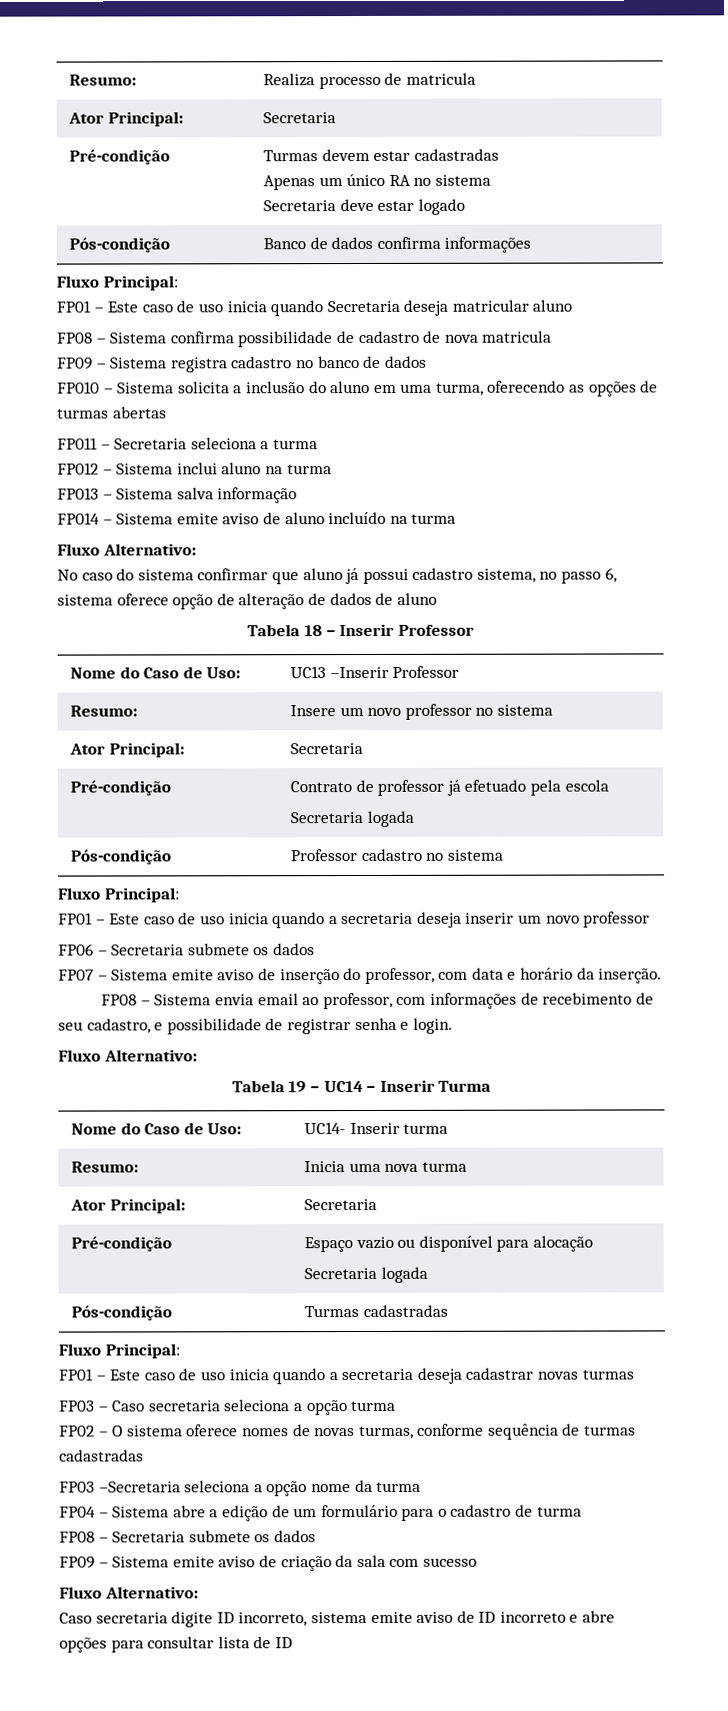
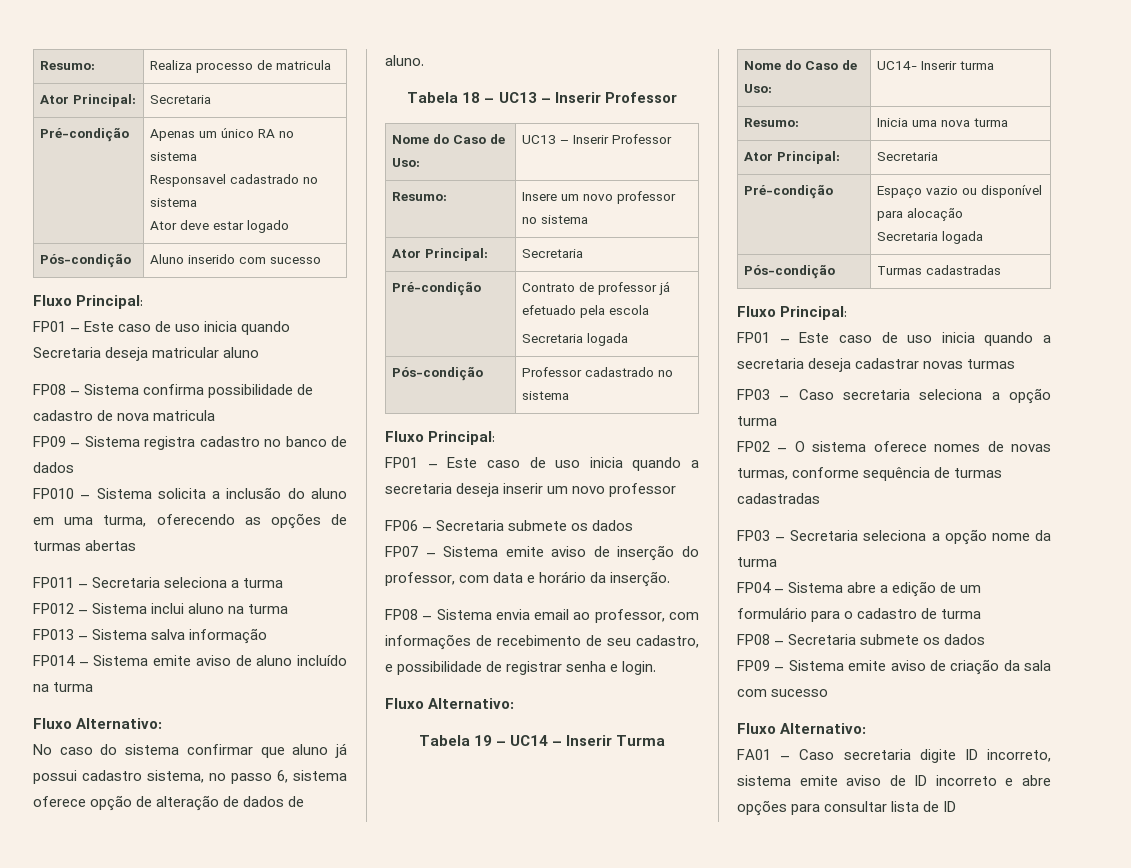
- Pré-condição | Turmas devem estar cadastradas
- Apenas um único RA no sistema
- Secretaria deve estar logado
+ Pré-condição | Apenas um único RA no sistema
+ Responsavel cadastrado no sistema
+ Ator deve estar logado
- Pós-condição | Banco de dados confirma informações
+ Pós-condição | Aluno inserido com sucesso
- No caso do sistema confirmar que aluno já possui cadastro sistema, no passo 6, sistema oferece opção de alteração de dados de aluno
+ No caso do sistema confirmar que aluno já possui cadastro sistema, no passo 6, sistema oferece opção de alteração de dados de aluno.
- Tabela 18 – Inserir Professor
+ Tabela 18 – UC13 – Inserir Professor
- Nome do Caso de Uso: | UC13 –Inserir Professor
+ Nome do Caso de Uso: | UC13 – Inserir Professor
- Pós-condição | Professor cadastro no sistema
+ Pós-condição | Professor cadastrado no sistema
- FP03 –Secretaria seleciona a opção nome da turma
+ FP03 – Secretaria seleciona a opção nome da turma
- Caso secretaria digite ID incorreto, sistema emite aviso de ID incorreto e abre opções para consultar lista de ID
+ FA01 – Caso secretaria digite ID incorreto, sistema emite aviso de ID incorreto e abre opções para consultar lista de ID

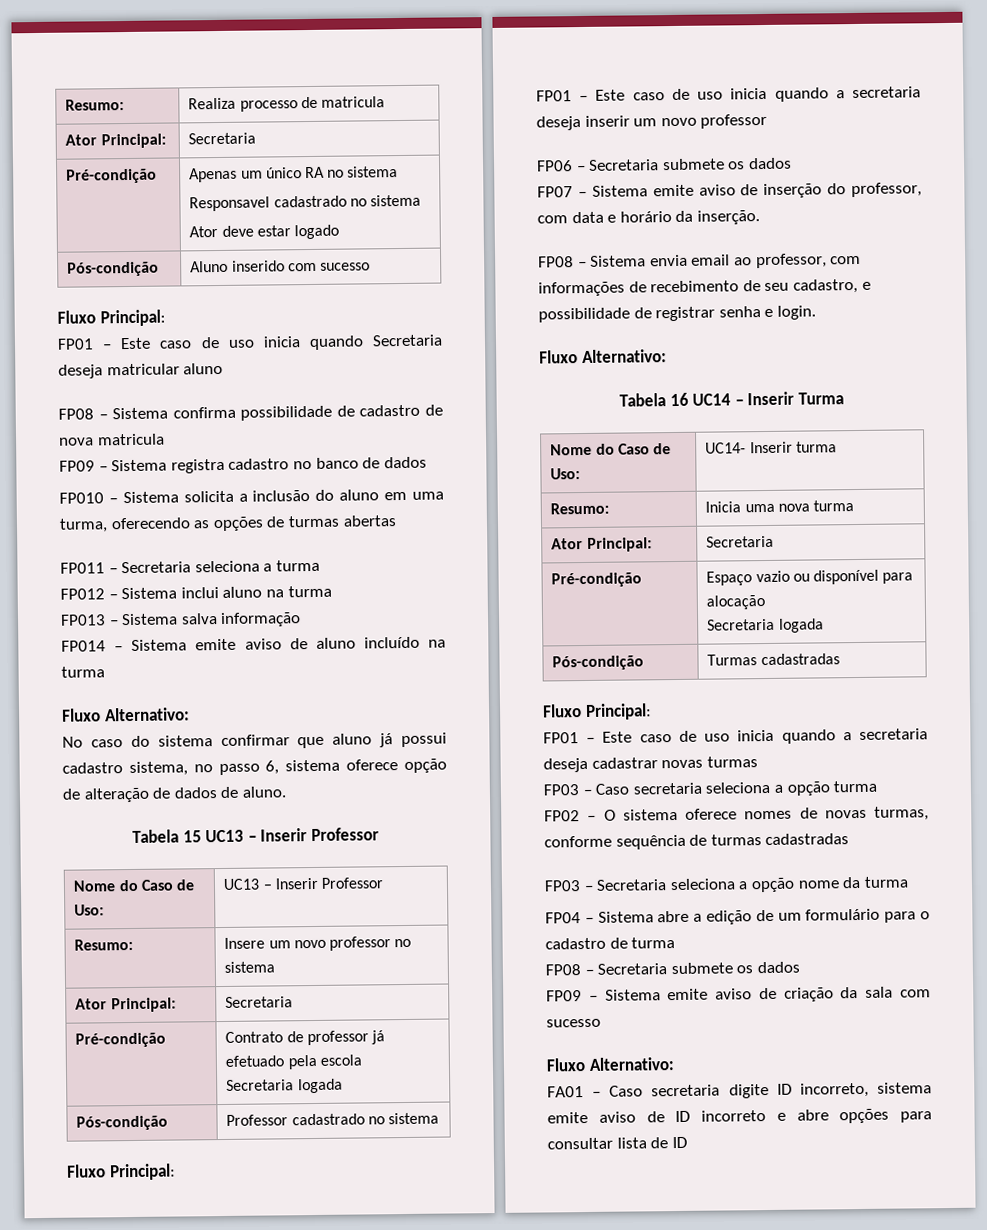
- Tabela 18 – UC13 – Inserir Professor
+ Tabela 15 UC13 – Inserir Professor
- Tabela 19 – UC14 – Inserir Turma
+ Tabela 16 UC14 – Inserir Turma

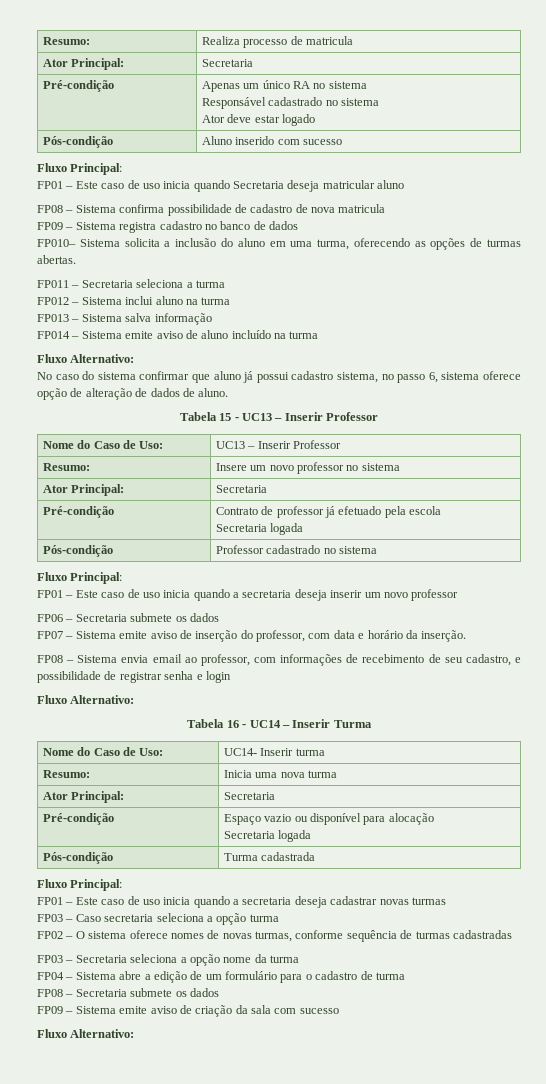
  Pré-condição | Apenas um único RA no sistema
- Responsavel cadastrado no sistema
+ Responsável cadastrado no sistema
- FP010 – Sistema solicita a inclusão do aluno em uma turma, oferecendo as opções de turmas abertas
+ FP010– Sistema solicita a inclusão do aluno em uma turma, oferecendo as opções de turmas abertas.
- Tabela 15 UC13 – Inserir Professor
+ Tabela 15 - UC13 – Inserir Professor
- FP08 – Sistema envia email ao professor, com informações de recebimento de seu cadastro, e possibilidade de registrar senha e login.
+ FP08 – Sistema envia email ao professor, com informações de recebimento de seu cadastro, e possibilidade de registrar senha e login
- Tabela 16 UC14 – Inserir Turma
+ Tabela 16 - UC14 – Inserir Turma
- Pós-condição | Turmas cadastradas
+ Pós-condição | Turma cadastrada
- FA01 – Caso secretaria digite ID incorreto, sistema emite aviso de ID incorreto e abre opções para consultar lista de ID

